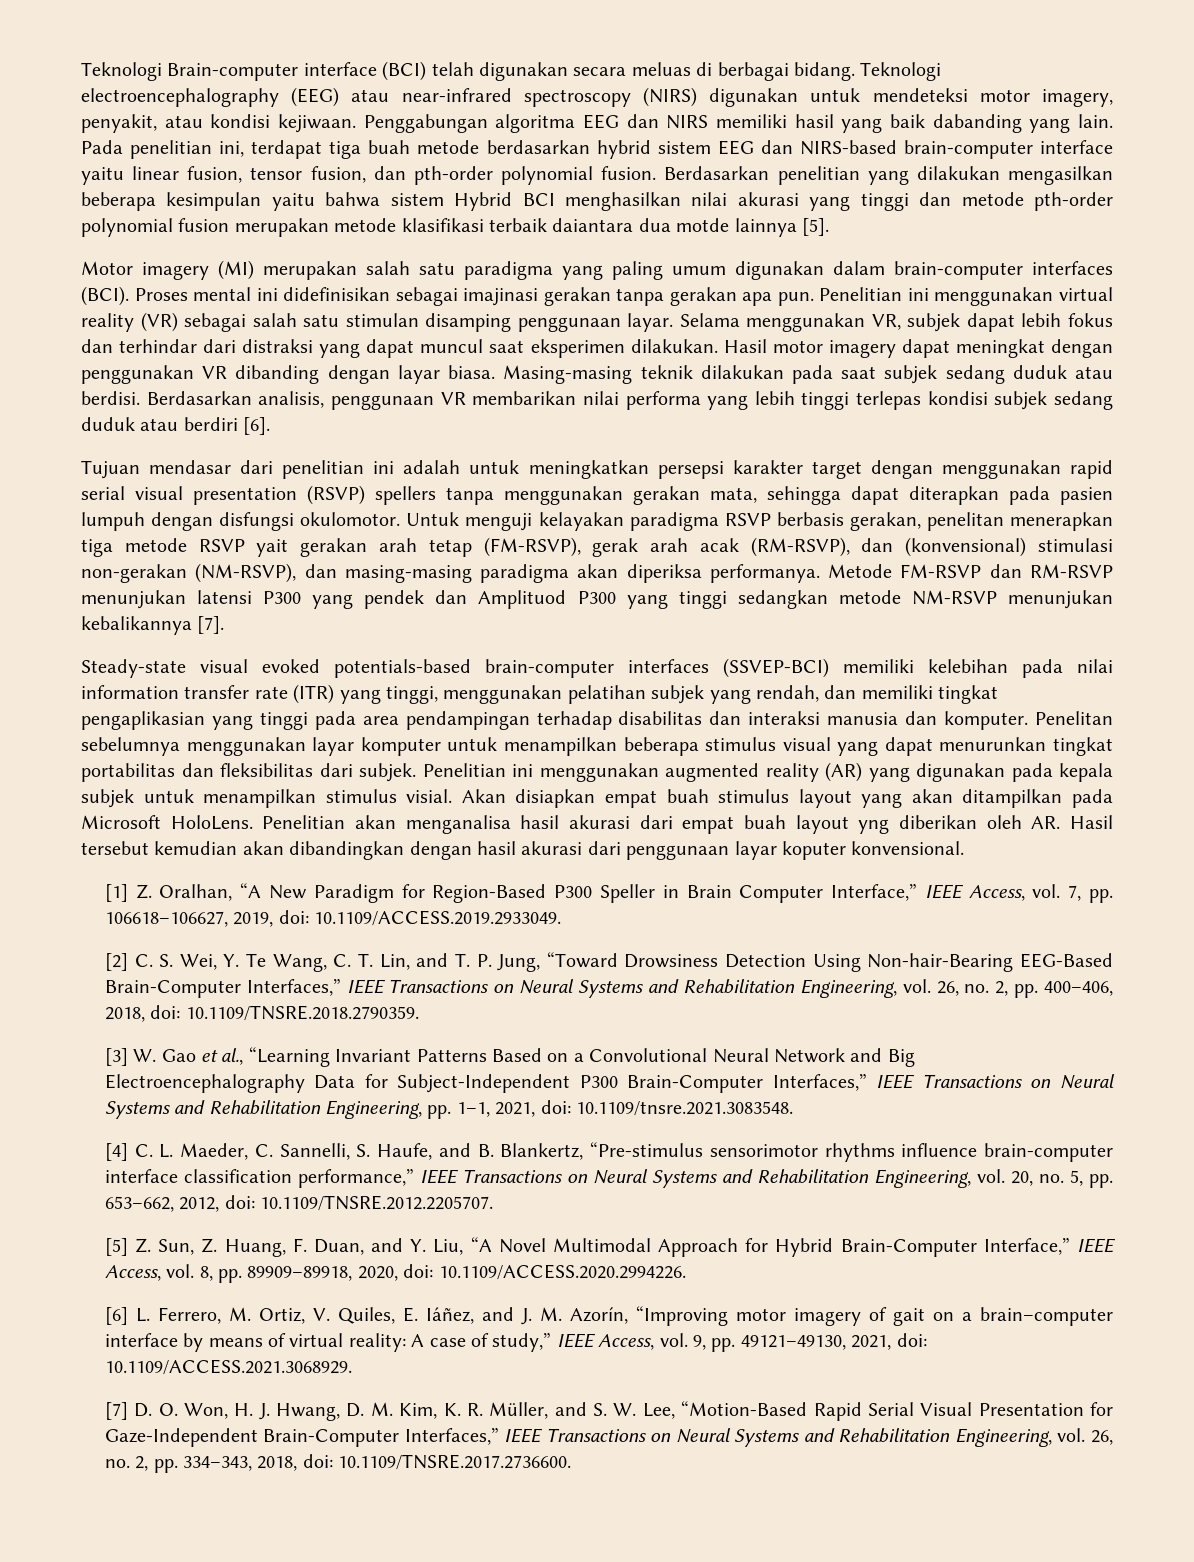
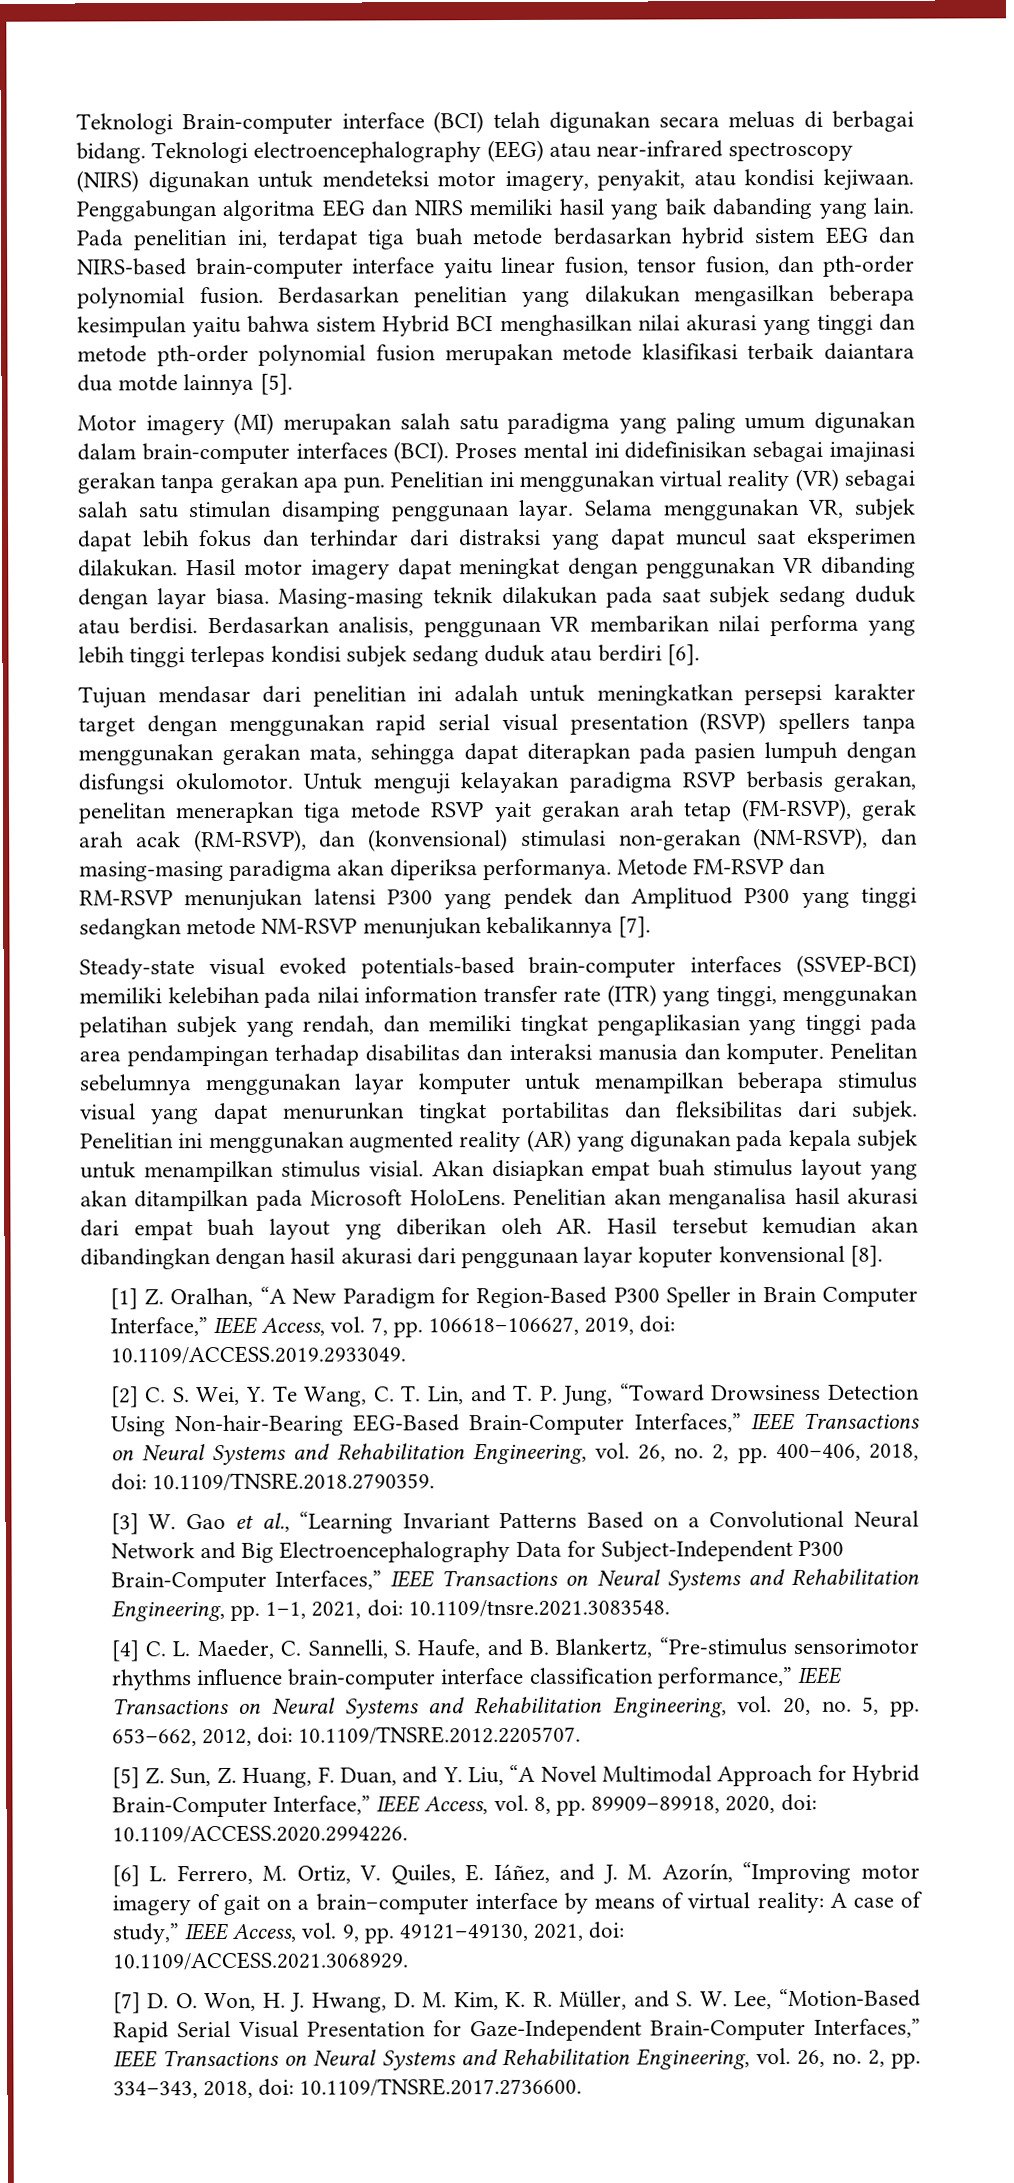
- Penelitian akan menganalisa hasil akurasi dari empat buah layout yng diberikan oleh AR. Hasil tersebut kemudian akan dibandingkan dengan hasil akurasi dari penggunaan layar koputer konvensional.
+ Penelitian akan menganalisa hasil akurasi dari empat buah layout yng diberikan oleh AR. Hasil tersebut kemudian akan dibandingkan dengan hasil akurasi dari penggunaan layar koputer konvensional [8].

